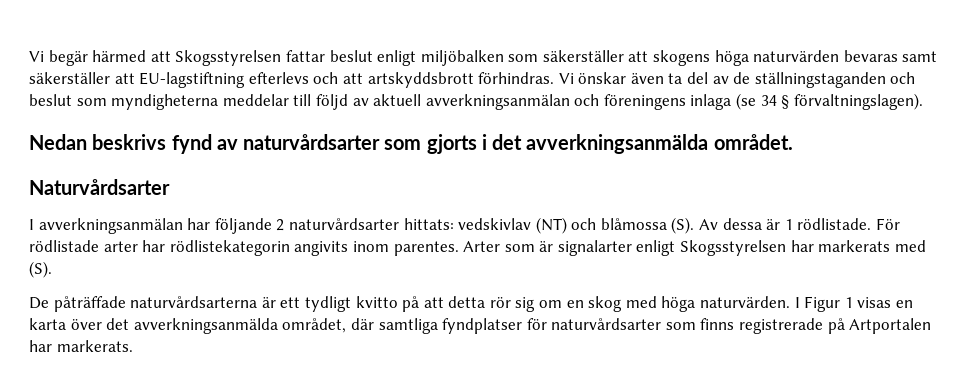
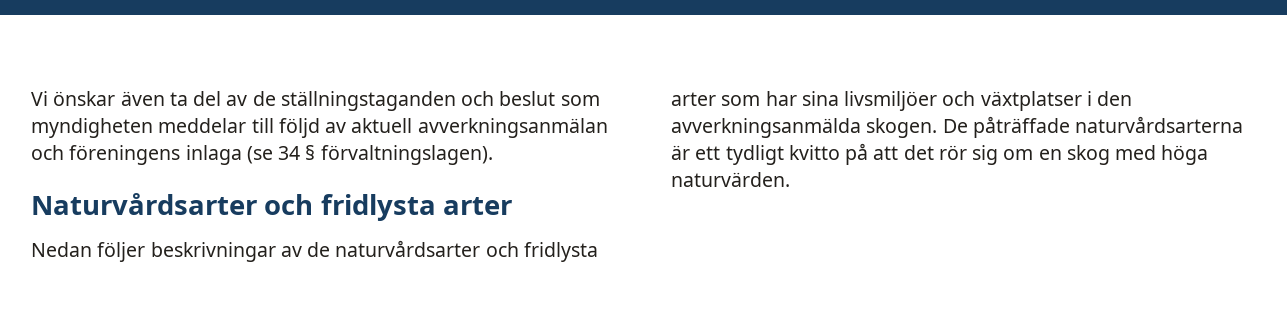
- Vi begär härmed att Skogsstyrelsen fattar beslut enligt miljöbalken som säkerställer att skogens höga naturvärden bevaras samt säkerställer att EU-lagstiftning efterlevs och att artskyddsbrott förhindras. Vi önskar även ta del av de ställningstaganden och beslut som myndigheterna meddelar till följd av aktuell avverkningsanmälan och föreningens inlaga (se 34 § förvaltningslagen).
+ Vi önskar även ta del av de ställningstaganden och beslut som myndigheten meddelar till följd av aktuell avverkningsanmälan och föreningens inlaga (se 34 § förvaltningslagen).
- Nedan beskrivs fynd av naturvårdsarter som gjorts i det avverkningsanmälda området.
- Naturvårdsarter
- I avverkningsanmälan har följande 2 naturvårdsarter hittats: vedskivlav (NT) och blåmossa (S). Av dessa är 1 rödlistade. För rödlistade arter har rödlistekategorin angivits inom parentes. Arter som är signalarter enligt Skogsstyrelsen har markerats med (S).
- De påträffade naturvårdsarterna är ett tydligt kvitto på att detta rör sig om en skog med höga naturvärden. I Figur 1 visas en karta över det avverkningsanmälda området, där samtliga fyndplatser för naturvårdsarter som finns registrerade på Artportalen har markerats.
+ Naturvårdsarter och fridlysta arter
+ Nedan följer beskrivningar av de naturvårdsarter och fridlysta arter som har sina livsmiljöer och växtplatser i den avverkningsanmälda skogen. De påträffade naturvårdsarterna är ett tydligt kvitto på att det rör sig om en skog med höga naturvärden.

